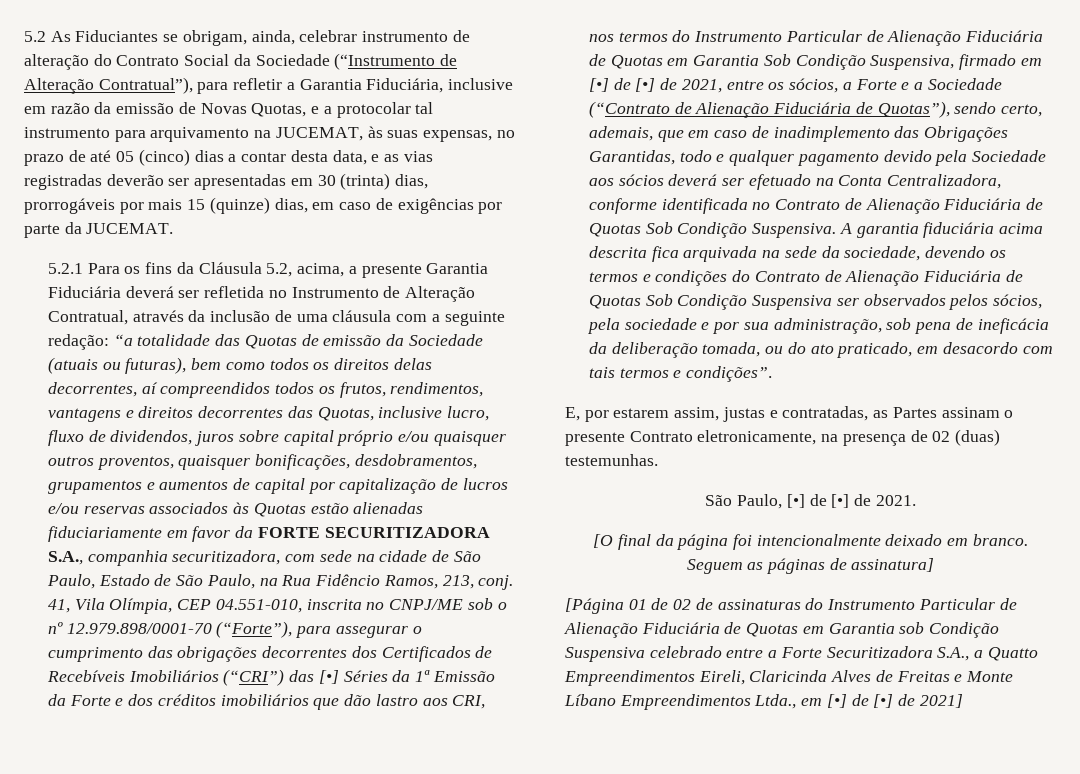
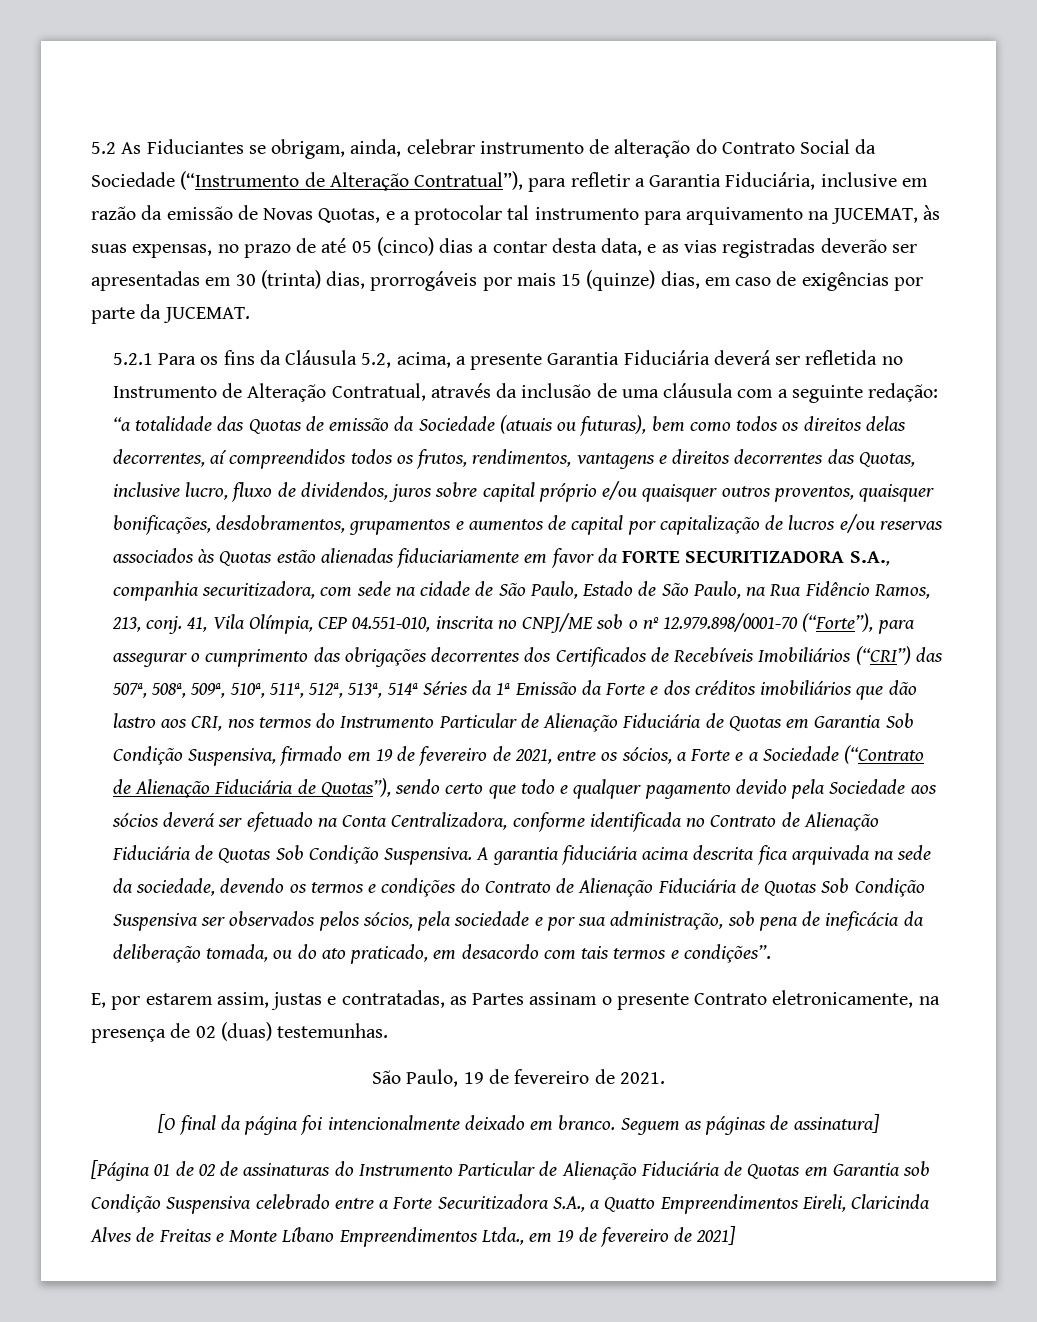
- 41, Vila Olímpia, CEP 04.551-010, inscrita no CNPJ/ME sob o nº 12.979.898/0001-70 (“Forte”), para assegurar o cumprimento das obrigações decorrentes dos Certificados de Recebíveis Imobiliários (“CRI”) das [•] Séries da 1ª Emissão da Forte e dos créditos imobiliários que dão lastro aos CRI, nos termos do Instrumento Particular de Alienação Fiduciária de Quotas em Garantia Sob Condição Suspensiva, firmado em [•] de [•] de 2021, entre os sócios, a Forte e a Sociedade (“Contrato de Alienação Fiduciária de Quotas”), sendo certo, ademais, que em caso de inadimplemento das Obrigações Garantidas, todo e qualquer pagamento devido pela Sociedade aos sócios deverá ser efetuado na Conta Centralizadora, conforme identificada no Contrato de Alienação Fiduciária de Quotas Sob Condição Suspensiva.
+ 41, Vila Olímpia, CEP 04.551-010, inscrita no CNPJ/ME sob o nº 12.979.898/0001-70 (“Forte”), para assegurar o cumprimento das obrigações decorrentes dos Certificados de Recebíveis Imobiliários (“CRI”) das 507ª, 508ª, 509ª, 510ª, 511ª, 512ª, 513ª, 514ª Séries da 1ª Emissão da Forte e dos créditos imobiliários que dão lastro aos CRI, nos termos do Instrumento Particular de Alienação Fiduciária de Quotas em Garantia Sob Condição Suspensiva, firmado em 19 de fevereiro de 2021, entre os sócios, a Forte e a Sociedade (“Contrato de Alienação Fiduciária de Quotas”), sendo certo que todo e qualquer pagamento devido pela Sociedade aos sócios deverá ser efetuado na Conta Centralizadora, conforme identificada no Contrato de Alienação Fiduciária de Quotas Sob Condição Suspensiva.
- São Paulo, [•] de [•] de 2021.
+ São Paulo, 19 de fevereiro de 2021.
- [Página 01 de 02 de assinaturas do Instrumento Particular de Alienação Fiduciária de Quotas em Garantia sob Condição Suspensiva celebrado entre a Forte Securitizadora S.A., a Quatto Empreendimentos Eireli, Claricinda Alves de Freitas e Monte Líbano Empreendimentos Ltda., em [•] de [•] de 2021]
+ [Página 01 de 02 de assinaturas do Instrumento Particular de Alienação Fiduciária de Quotas em Garantia sob Condição Suspensiva celebrado entre a Forte Securitizadora S.A., a Quatto Empreendimentos Eireli, Claricinda Alves de Freitas e Monte Líbano Empreendimentos Ltda., em 19 de fevereiro de 2021]

